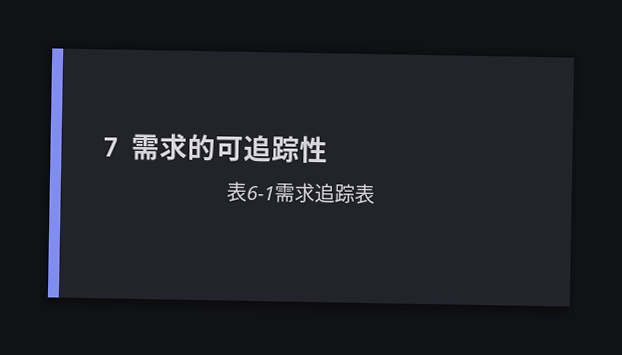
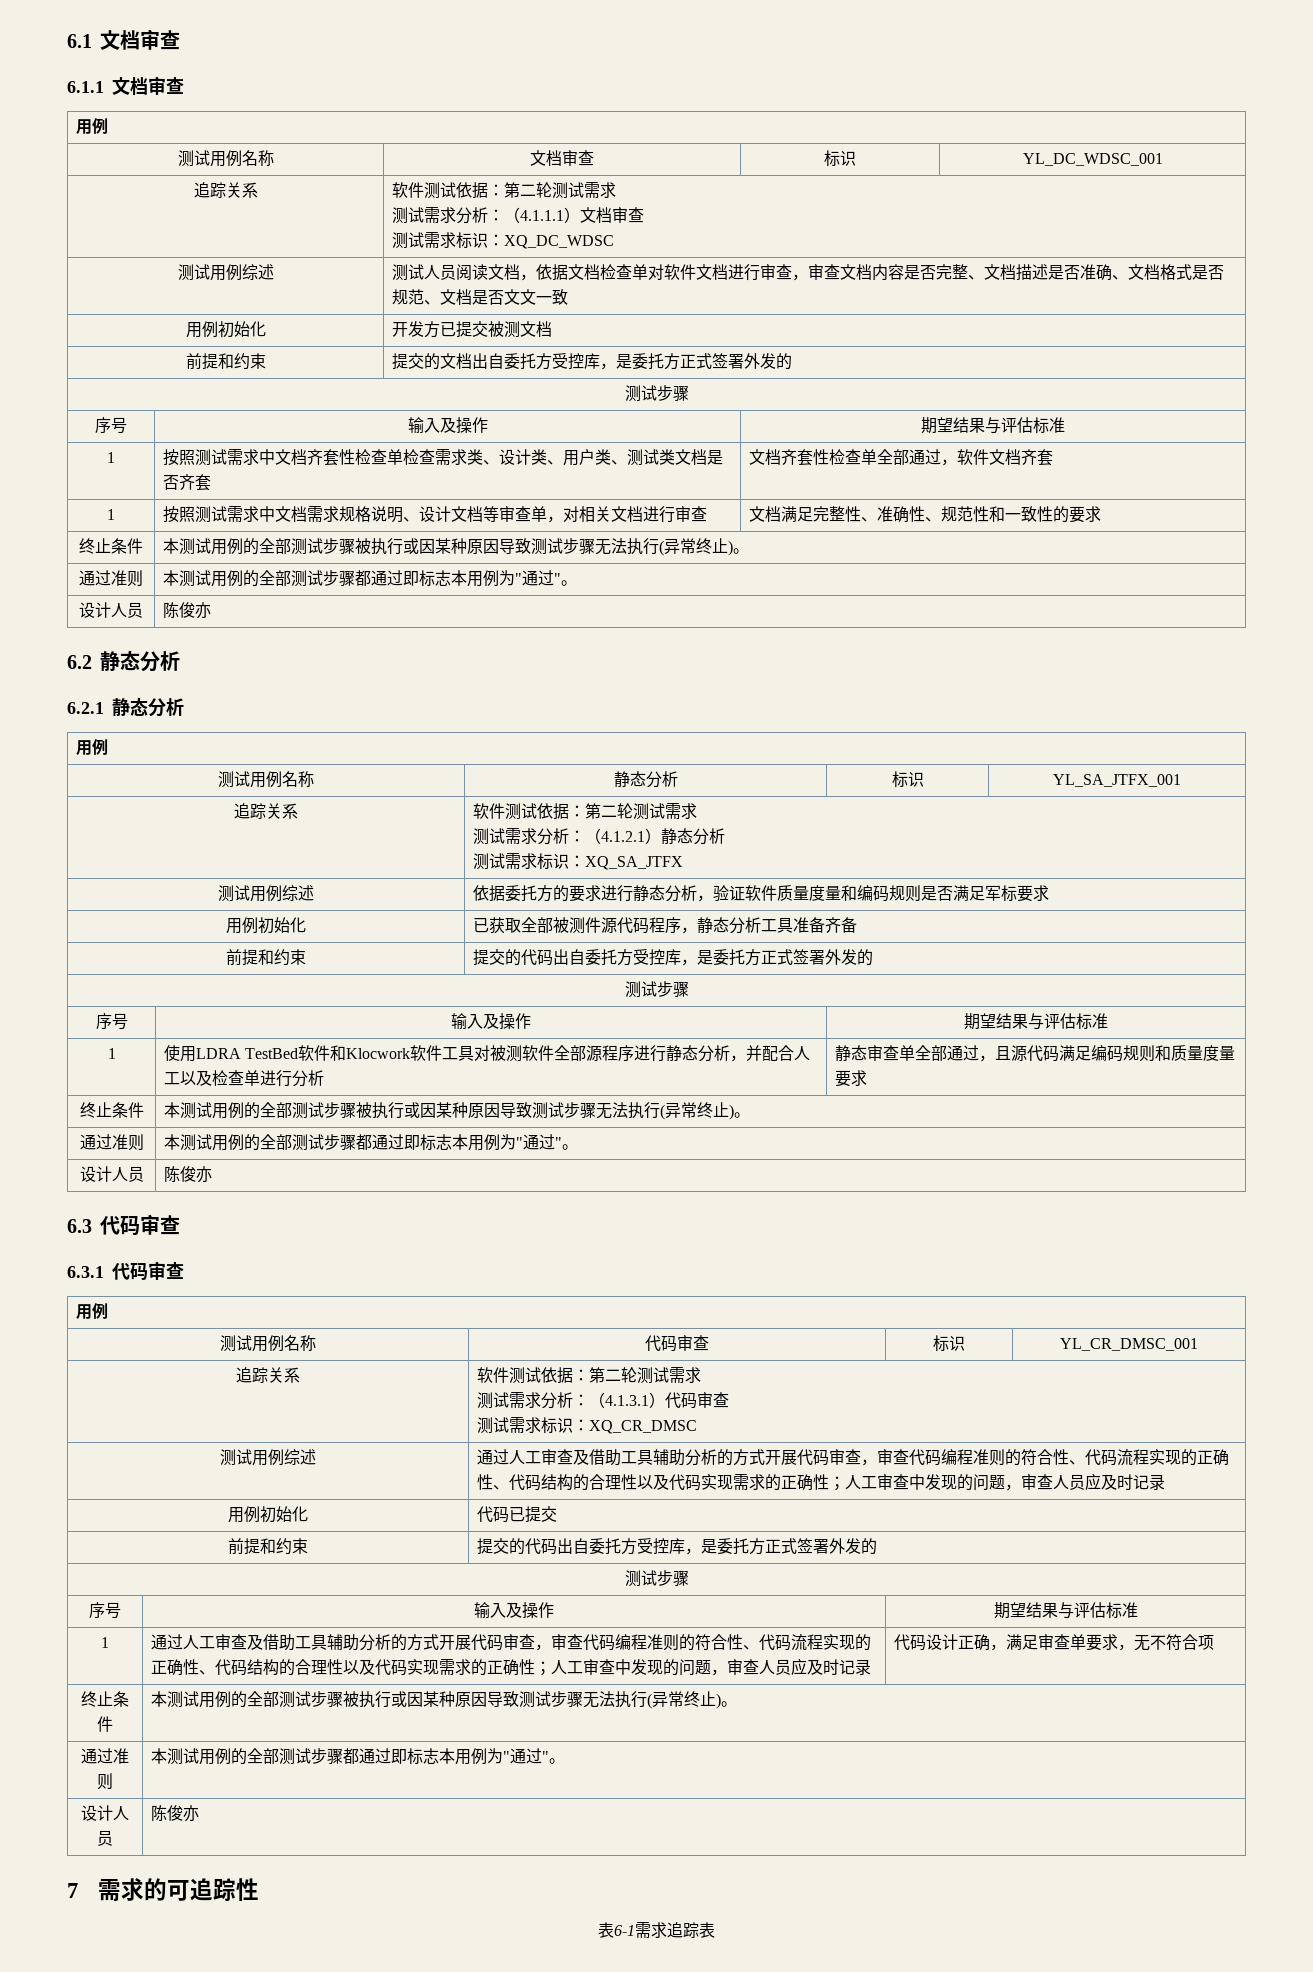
+ 6.1文档审查
+ 6.1.1文档审查
+ 用例
+ 测试用例名称 | 文档审查 | 标识 | YL_DC_WDSC_001
+ 追踪关系 | 软件测试依据：第二轮测试需求
+ 测试需求分析：（4.1.1.1）文档审查
+ 测试需求标识：XQ_DC_WDSC
+ 测试用例综述 | 测试人员阅读文档，依据文档检查单对软件文档进行审查，审查文档内容是否完整、文档描述是否准确、文档格式是否规范、文档是否文文一致
+ 用例初始化 | 开发方已提交被测文档
+ 前提和约束 | 提交的文档出自委托方受控库，是委托方正式签署外发的
+ 测试步骤
+ 序号 | 输入及操作 | 期望结果与评估标准
+ 1 | 按照测试需求中文档齐套性检查单检查需求类、设计类、用户类、测试类文档是否齐套 | 文档齐套性检查单全部通过，软件文档齐套
+ 1 | 按照测试需求中文档需求规格说明、设计文档等审查单，对相关文档进行审查 | 文档满足完整性、准确性、规范性和一致性的要求
+ 终止条件 | 本测试用例的全部测试步骤被执行或因某种原因导致测试步骤无法执行(异常终止)。
+ 通过准则 | 本测试用例的全部测试步骤都通过即标志本用例为"通过"。
+ 设计人员 | 陈俊亦
+ 6.2静态分析
+ 6.2.1静态分析
+ 用例
+ 测试用例名称 | 静态分析 | 标识 | YL_SA_JTFX_001
+ 追踪关系 | 软件测试依据：第二轮测试需求
+ 测试需求分析：（4.1.2.1）静态分析
+ 测试需求标识：XQ_SA_JTFX
+ 测试用例综述 | 依据委托方的要求进行静态分析，验证软件质量度量和编码规则是否满足军标要求
+ 用例初始化 | 已获取全部被测件源代码程序，静态分析工具准备齐备
+ 前提和约束 | 提交的代码出自委托方受控库，是委托方正式签署外发的
+ 测试步骤
+ 序号 | 输入及操作 | 期望结果与评估标准
+ 1 | 使用LDRA TestBed软件和Klocwork软件工具对被测软件全部源程序进行静态分析，并配合人工以及检查单进行分析 | 静态审查单全部通过，且源代码满足编码规则和质量度量要求
+ 终止条件 | 本测试用例的全部测试步骤被执行或因某种原因导致测试步骤无法执行(异常终止)。
+ 通过准则 | 本测试用例的全部测试步骤都通过即标志本用例为"通过"。
+ 设计人员 | 陈俊亦
+ 6.3代码审查
+ 6.3.1代码审查
+ 用例
+ 测试用例名称 | 代码审查 | 标识 | YL_CR_DMSC_001
+ 追踪关系 | 软件测试依据：第二轮测试需求
+ 测试需求分析：（4.1.3.1）代码审查
+ 测试需求标识：XQ_CR_DMSC
+ 测试用例综述 | 通过人工审查及借助工具辅助分析的方式开展代码审查，审查代码编程准则的符合性、代码流程实现的正确性、代码结构的合理性以及代码实现需求的正确性；人工审查中发现的问题，审查人员应及时记录
+ 用例初始化 | 代码已提交
+ 前提和约束 | 提交的代码出自委托方受控库，是委托方正式签署外发的
+ 测试步骤
+ 序号 | 输入及操作 | 期望结果与评估标准
+ 1 | 通过人工审查及借助工具辅助分析的方式开展代码审查，审查代码编程准则的符合性、代码流程实现的正确性、代码结构的合理性以及代码实现需求的正确性；人工审查中发现的问题，审查人员应及时记录 | 代码设计正确，满足审查单要求，无不符合项
+ 终止条件 | 本测试用例的全部测试步骤被执行或因某种原因导致测试步骤无法执行(异常终止)。
+ 通过准则 | 本测试用例的全部测试步骤都通过即标志本用例为"通过"。
+ 设计人员 | 陈俊亦

